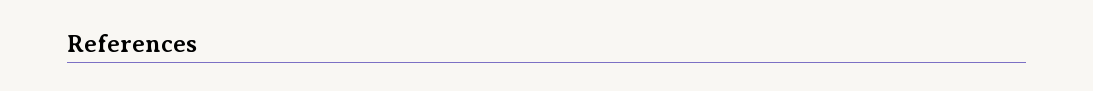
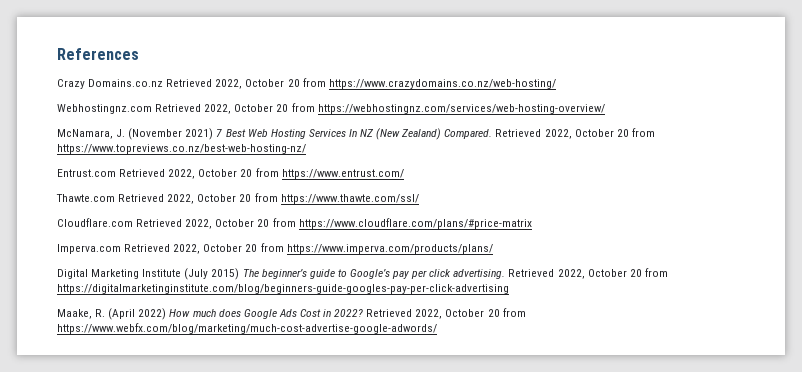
+ Crazy Domains.co.nz Retrieved 2022, October 20 from https://www.crazydomains.co.nz/web-hosting/
+ Webhostingnz.com Retrieved 2022, October 20 from https://webhostingnz.com/services/web-hosting-overview/
+ McNamara, J. (November 2021) 7 Best Web Hosting Services In NZ (New Zealand) Compared. Retrieved 2022, October 20 from https://www.topreviews.co.nz/best-web-hosting-nz/
+ Entrust.com Retrieved 2022, October 20 from https://www.entrust.com/
+ Thawte.com Retrieved 2022, October 20 from https://www.thawte.com/ssl/
+ Cloudflare.com Retrieved 2022, October 20 from https://www.cloudflare.com/plans/#price-matrix
+ Imperva.com Retrieved 2022, October 20 from https://www.imperva.com/products/plans/
+ Digital Marketing Institute (July 2015) The beginner’s guide to Google’s pay per click advertising. Retrieved 2022, October 20 from https://digitalmarketinginstitute.com/blog/beginners-guide-googles-pay-per-click-advertising
+ Maake, R. (April 2022) How much does Google Ads Cost in 2022? Retrieved 2022, October 20 from https://www.webfx.com/blog/marketing/much-cost-advertise-google-adwords/

